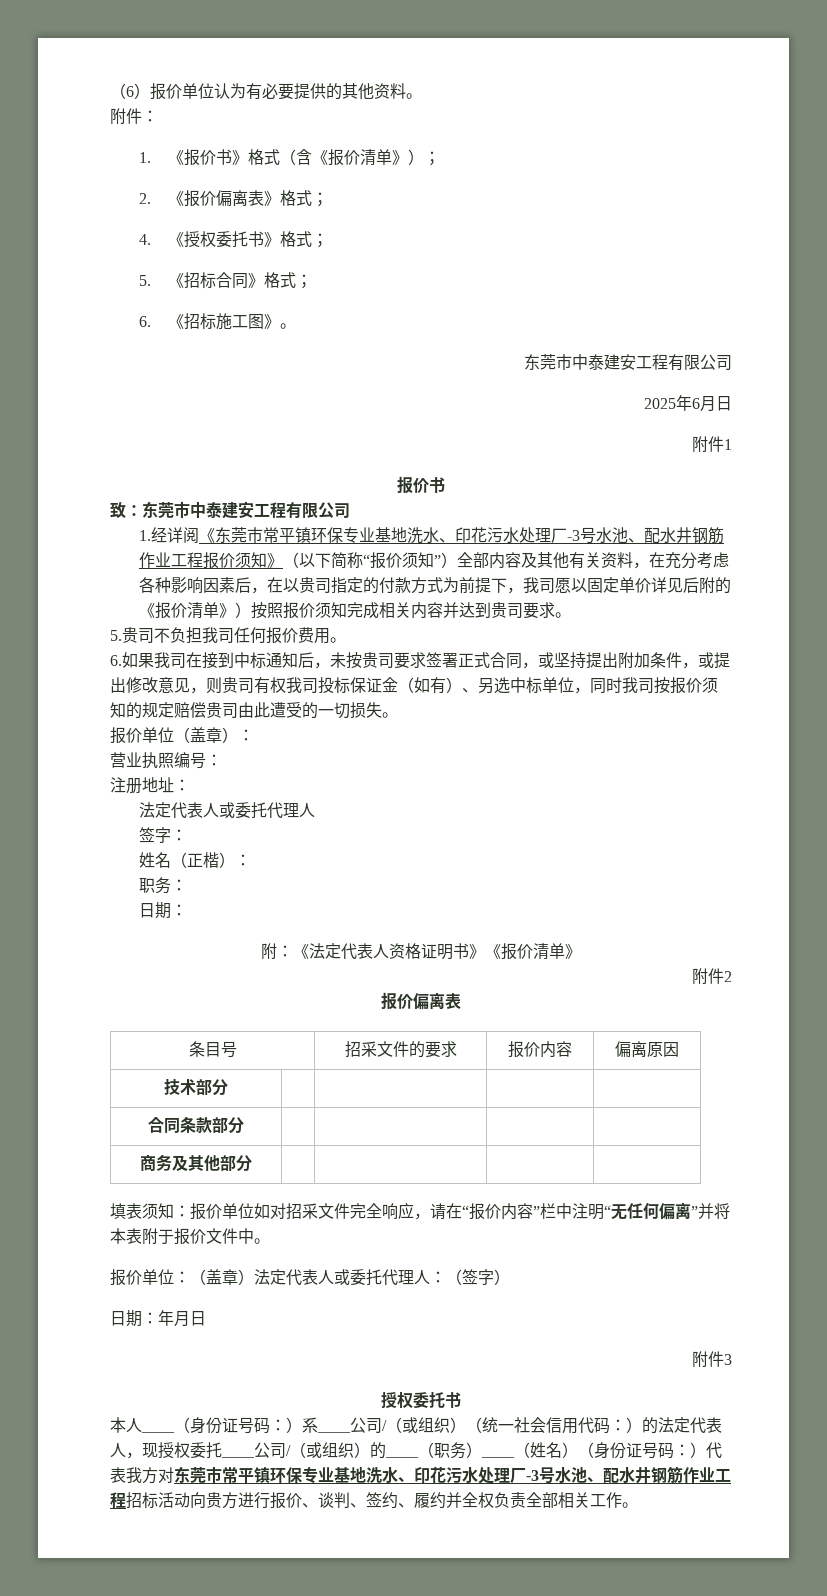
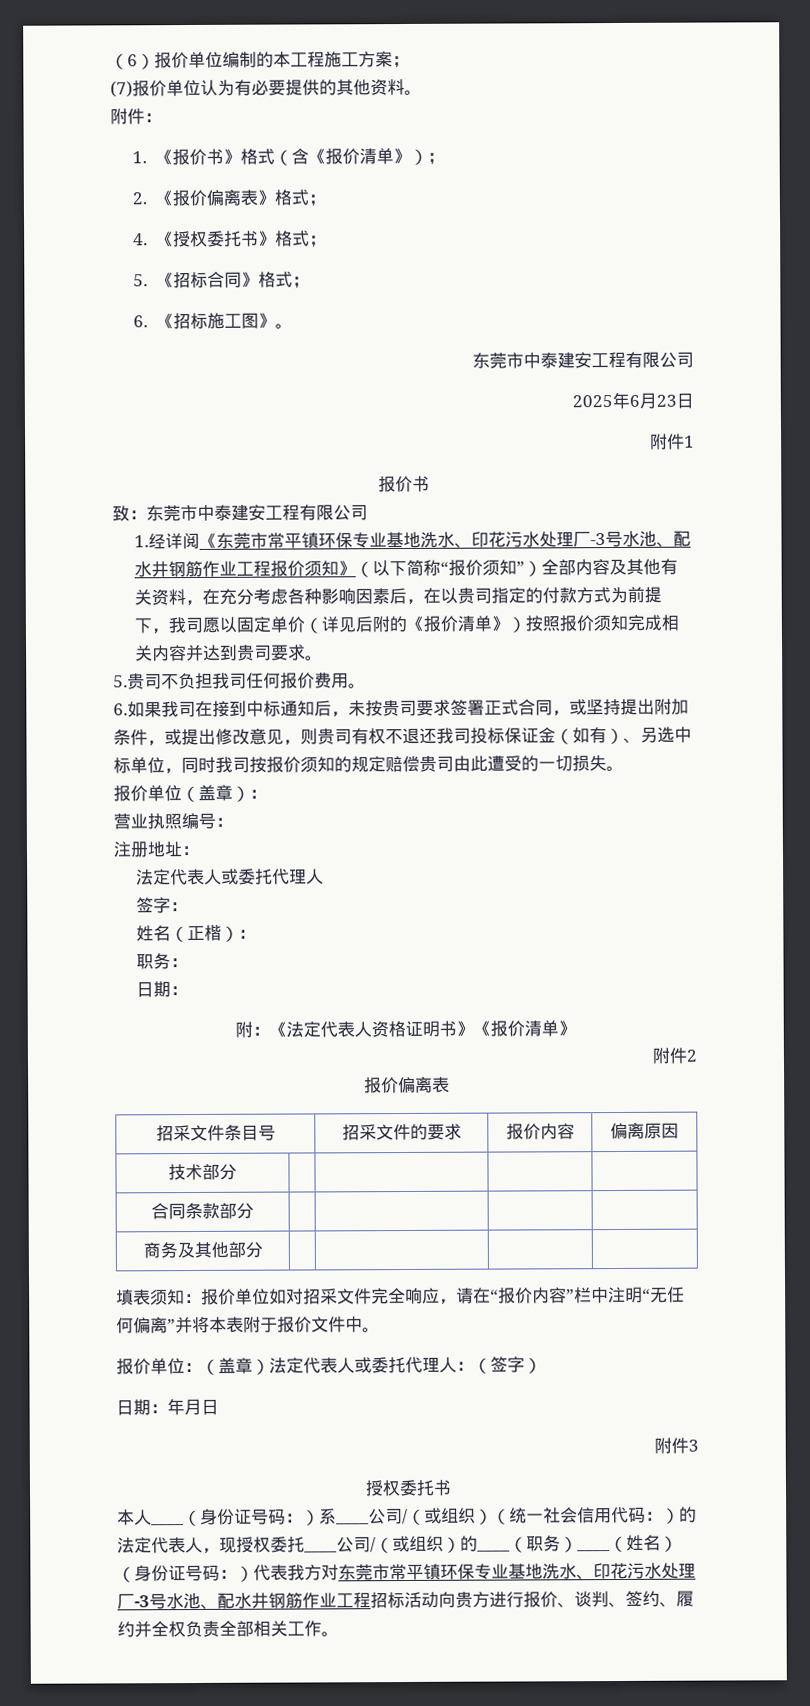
- （6）报价单位认为有必要提供的其他资料。
+ （6）报价单位编制的本工程施工方案；
+ (7)报价单位认为有必要提供的其他资料。
- 2025年6月日
+ 2025年6月23日
- 1.经详阅《东莞市常平镇环保专业基地洗水、印花污水处理厂-3号水池、配水井钢筋作业工程报价须知》（以下简称“报价须知”）全部内容及其他有关资料，在充分考虑各种影响因素后，在以贵司指定的付款方式为前提下，我司愿以固定单价详见后附的《报价清单》）按照报价须知完成相关内容并达到贵司要求。
+ 1.经详阅《东莞市常平镇环保专业基地洗水、印花污水处理厂-3号水池、配水井钢筋作业工程报价须知》（以下简称“报价须知”）全部内容及其他有关资料，在充分考虑各种影响因素后，在以贵司指定的付款方式为前提下，我司愿以固定单价（详见后附的《报价清单》）按照报价须知完成相关内容并达到贵司要求。
- 6.如果我司在接到中标通知后，未按贵司要求签署正式合同，或坚持提出附加条件，或提出修改意见，则贵司有权我司投标保证金（如有）、另选中标单位，同时我司按报价须知的规定赔偿贵司由此遭受的一切损失。
+ 6.如果我司在接到中标通知后，未按贵司要求签署正式合同，或坚持提出附加条件，或提出修改意见，则贵司有权不退还我司投标保证金（如有）、另选中标单位，同时我司按报价须知的规定赔偿贵司由此遭受的一切损失。
- 条目号 | 招采文件的要求 | 报价内容 | 偏离原因
+ 招采文件条目号 | 招采文件的要求 | 报价内容 | 偏离原因

